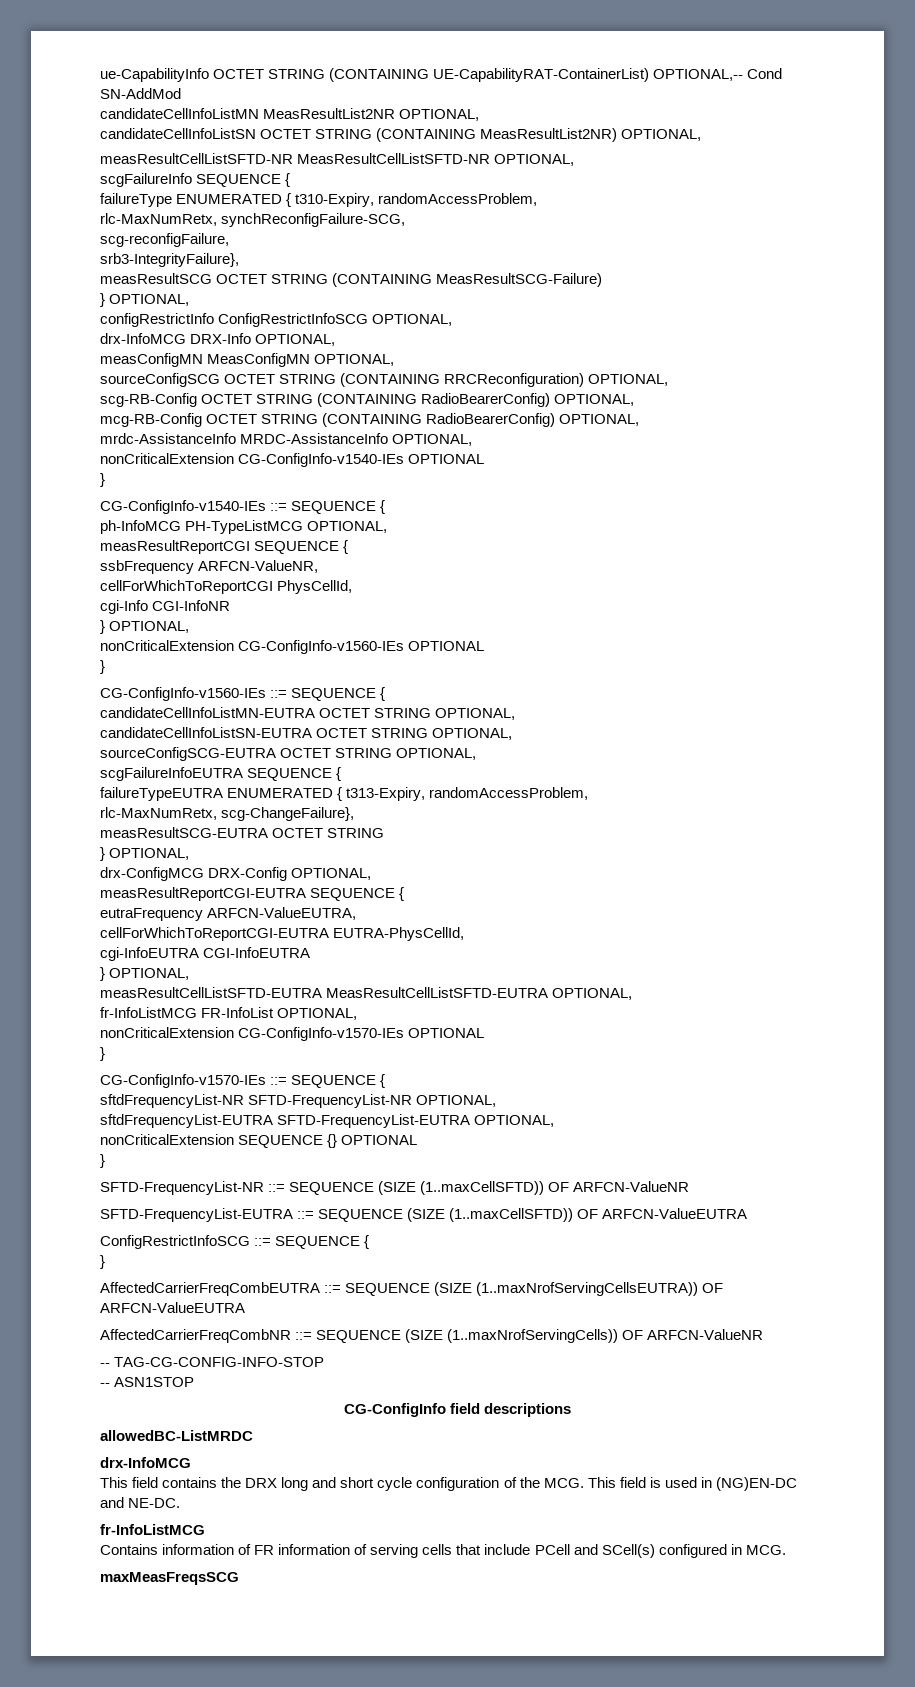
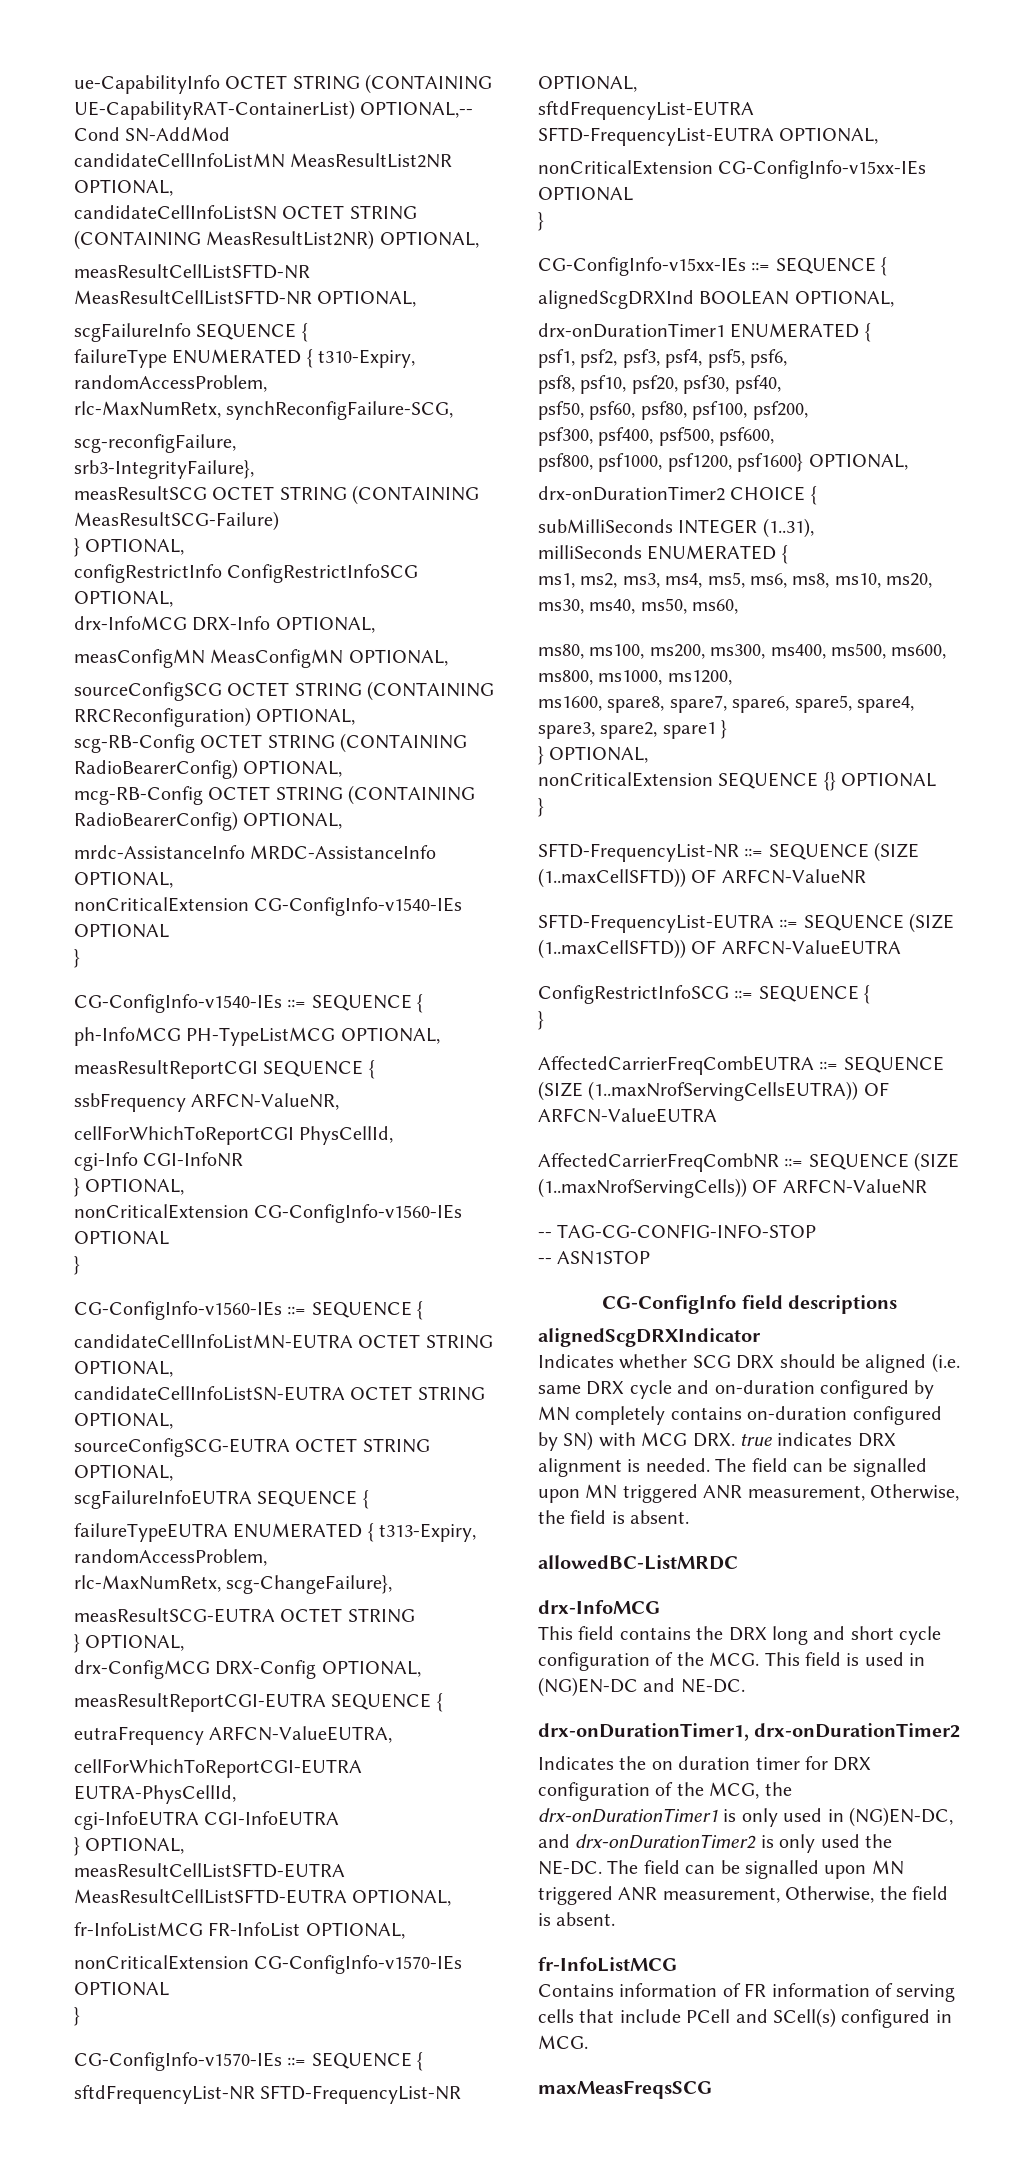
+ nonCriticalExtension CG-ConfigInfo-v15xx-IEs OPTIONAL
+ }
+ CG-ConfigInfo-v15xx-IEs ::= SEQUENCE {
+ alignedScgDRXInd BOOLEAN OPTIONAL,
+ drx-onDurationTimer1 ENUMERATED {
+ psf1, psf2, psf3, psf4, psf5, psf6,
+ psf8, psf10, psf20, psf30, psf40,
+ psf50, psf60, psf80, psf100, psf200,
+ psf300, psf400, psf500, psf600,
+ psf800, psf1000, psf1200, psf1600} OPTIONAL,
+ drx-onDurationTimer2 CHOICE {
+ subMilliSeconds INTEGER (1..31),
+ milliSeconds ENUMERATED {
+ ms1, ms2, ms3, ms4, ms5, ms6, ms8, ms10, ms20, ms30, ms40, ms50, ms60,
+ ms80, ms100, ms200, ms300, ms400, ms500, ms600, ms800, ms1000, ms1200,
+ ms1600, spare8, spare7, spare6, spare5, spare4, spare3, spare2, spare1 }
+ } OPTIONAL,
+ alignedScgDRXIndicator
+ Indicates whether SCG DRX should be aligned (i.e. same DRX cycle and on-duration configured by MN completely contains on-duration configured by SN) with MCG DRX. true indicates DRX alignment is needed. The field can be signalled upon MN triggered ANR measurement, Otherwise, the field is absent.
+ drx-onDurationTimer1, drx-onDurationTimer2
+ Indicates the on duration timer for DRX configuration of the MCG, the drx-onDurationTimer1 is only used in (NG)EN-DC, and drx-onDurationTimer2 is only used the NE-DC. The field can be signalled upon MN triggered ANR measurement, Otherwise, the field is absent.

